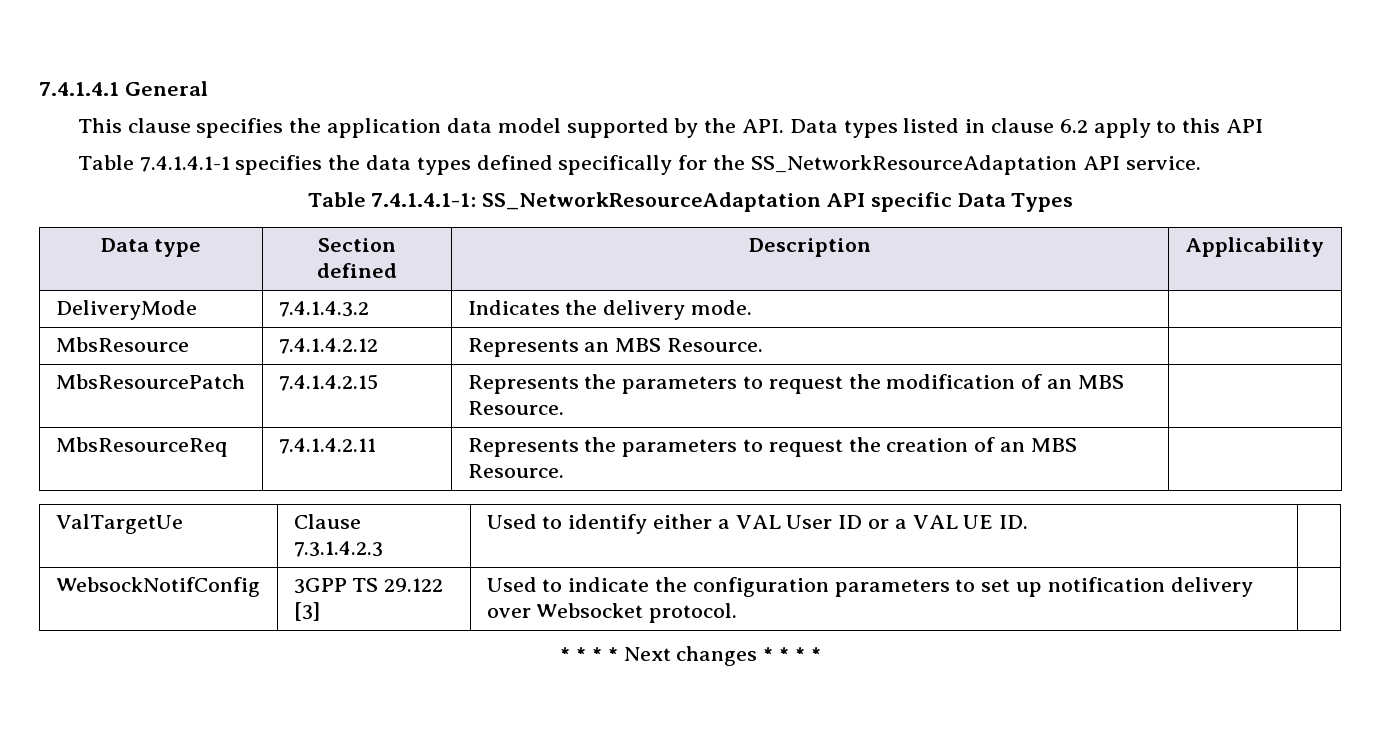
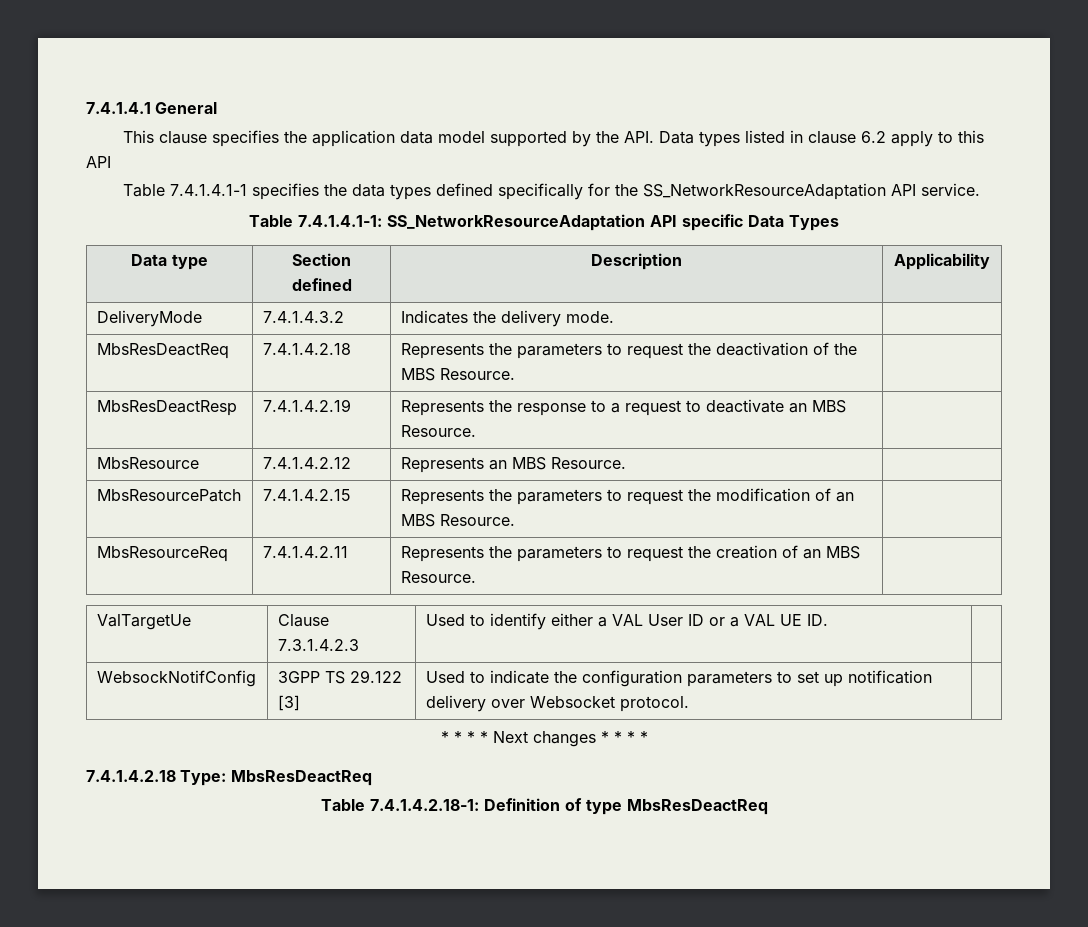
+ MbsResDeactReq | 7.4.1.4.2.18 | Represents the parameters to request the deactivation of the MBS Resource. |
+ MbsResDeactResp | 7.4.1.4.2.19 | Represents the response to a request to deactivate an MBS Resource. |
+ 7.4.1.4.2.18 Type: MbsResDeactReq
+ Table 7.4.1.4.2.18-1: Definition of type MbsResDeactReq

